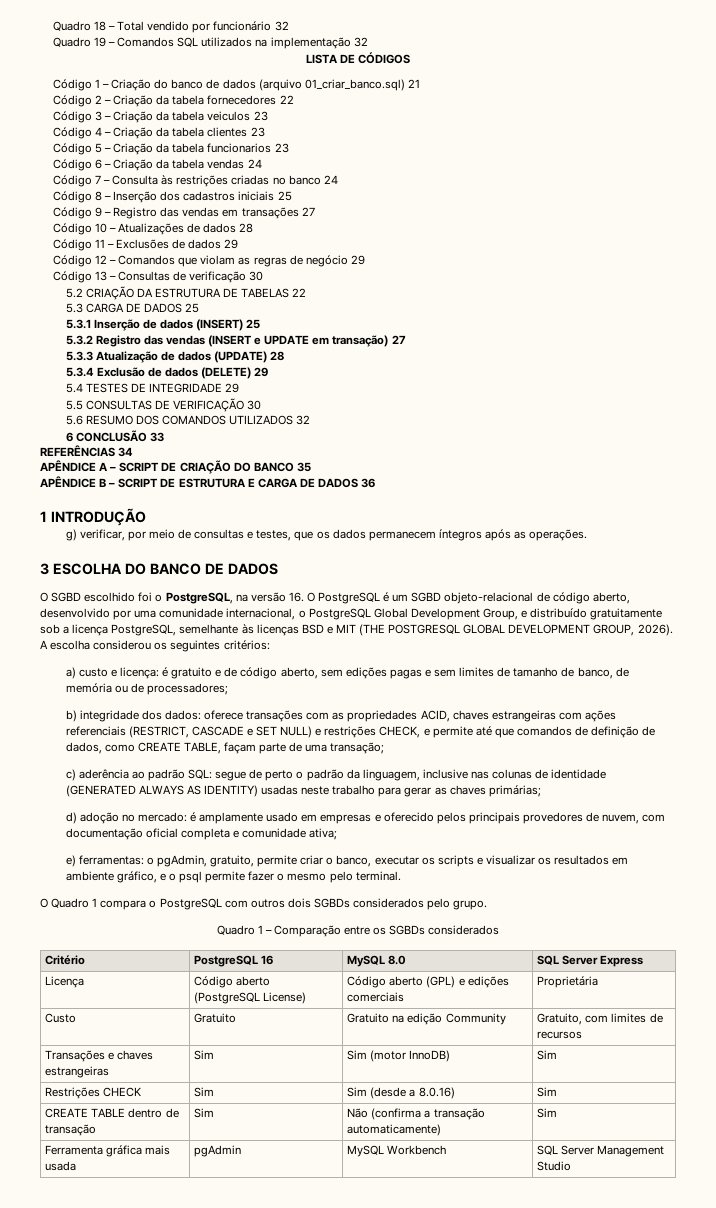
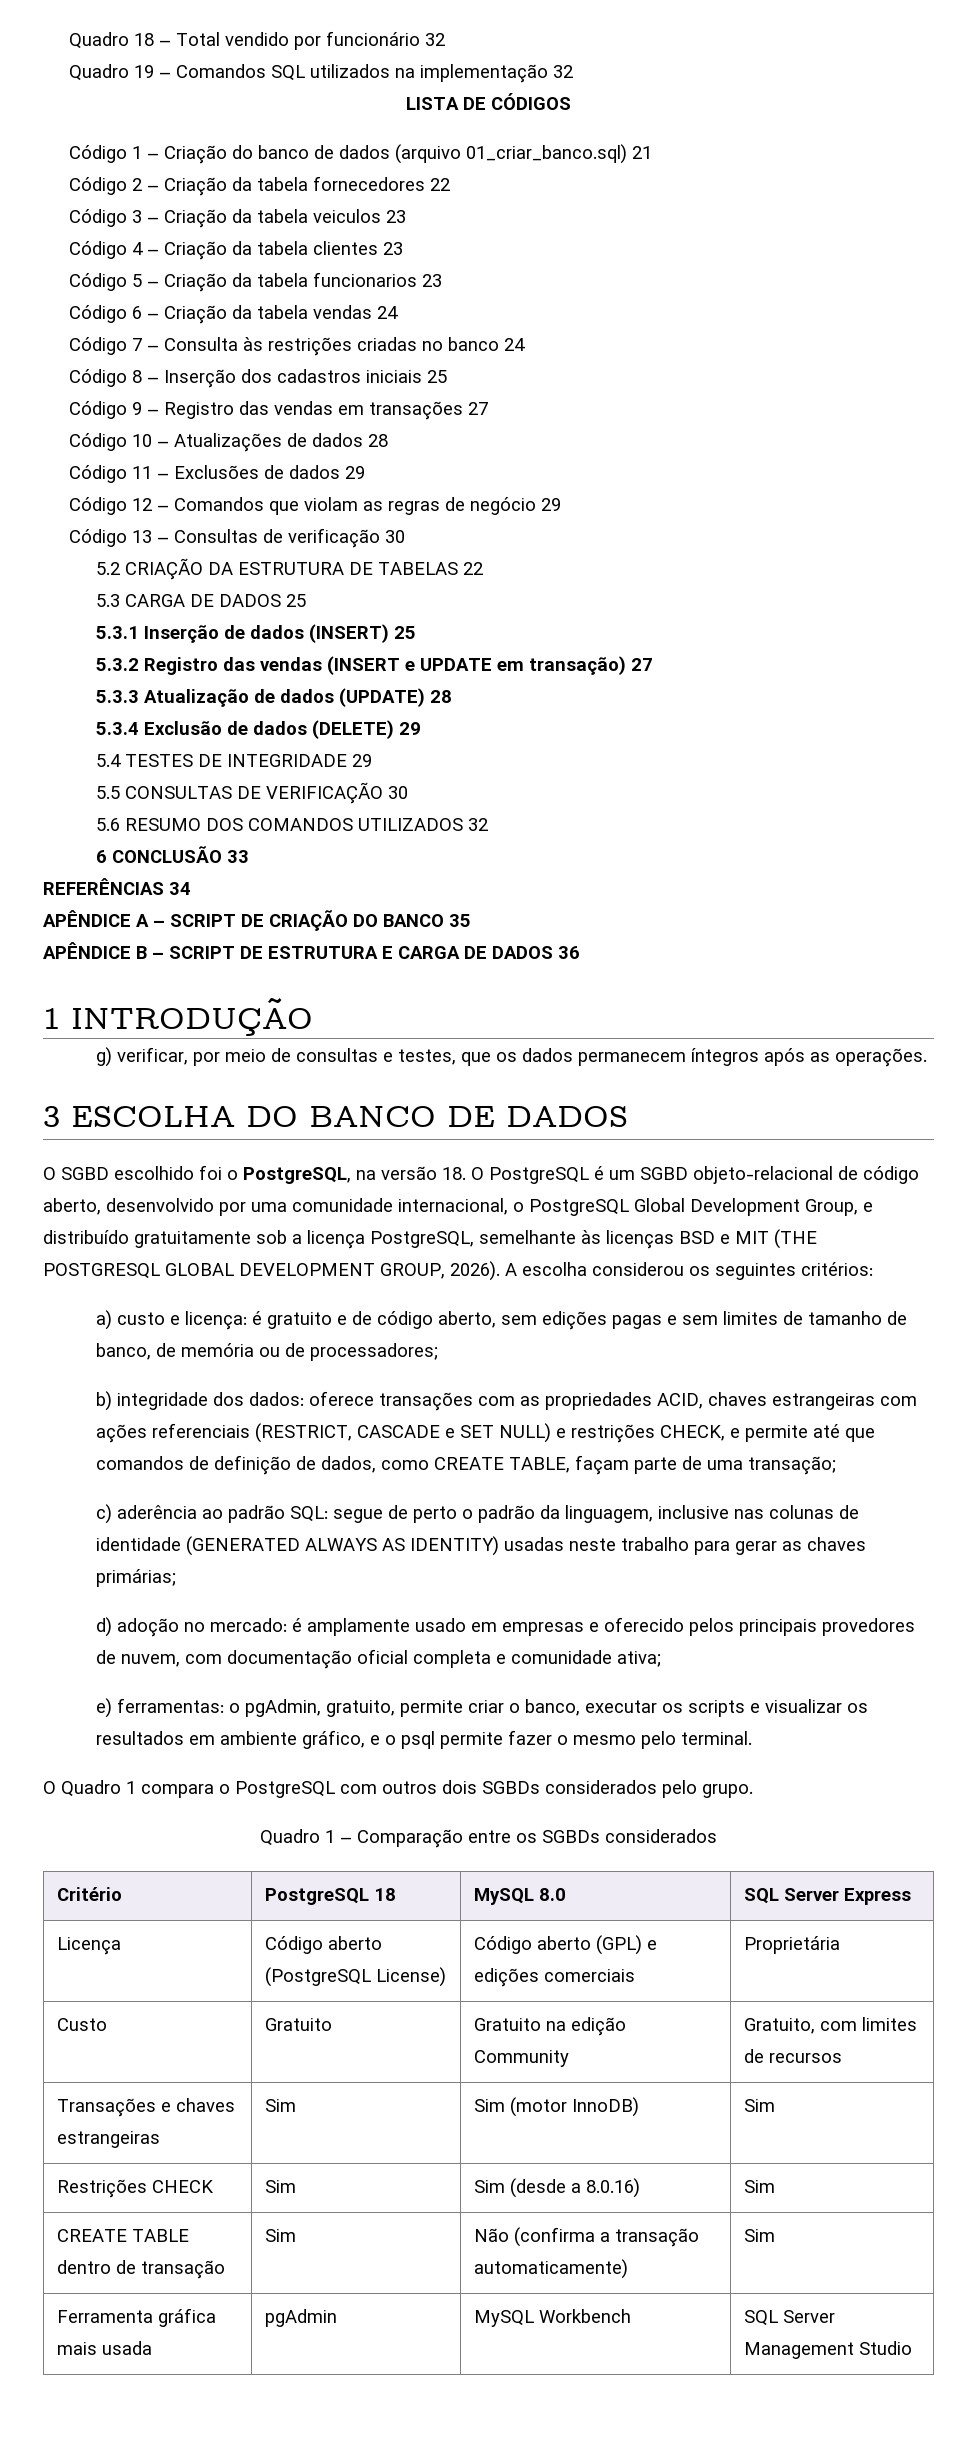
- O SGBD escolhido foi o PostgreSQL, na versão 16. O PostgreSQL é um SGBD objeto-relacional de código aberto, desenvolvido por uma comunidade internacional, o PostgreSQL Global Development Group, e distribuído gratuitamente sob a licença PostgreSQL, semelhante às licenças BSD e MIT (THE POSTGRESQL GLOBAL DEVELOPMENT GROUP, 2026).
+ O SGBD escolhido foi o PostgreSQL, na versão 18. O PostgreSQL é um SGBD objeto-relacional de código aberto, desenvolvido por uma comunidade internacional, o PostgreSQL Global Development Group, e distribuído gratuitamente sob a licença PostgreSQL, semelhante às licenças BSD e MIT (THE POSTGRESQL GLOBAL DEVELOPMENT GROUP, 2026).
- Critério | PostgreSQL 16 | MySQL 8.0 | SQL Server Express
+ Critério | PostgreSQL 18 | MySQL 8.0 | SQL Server Express

